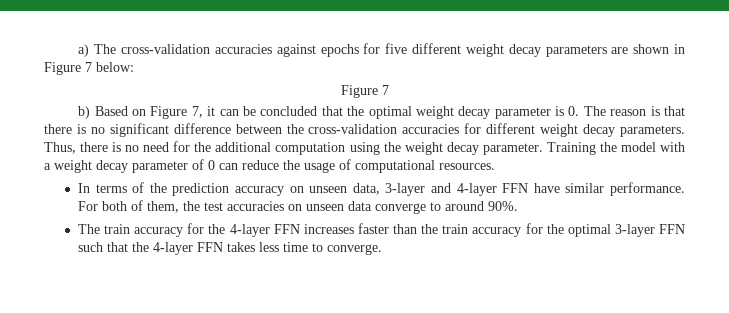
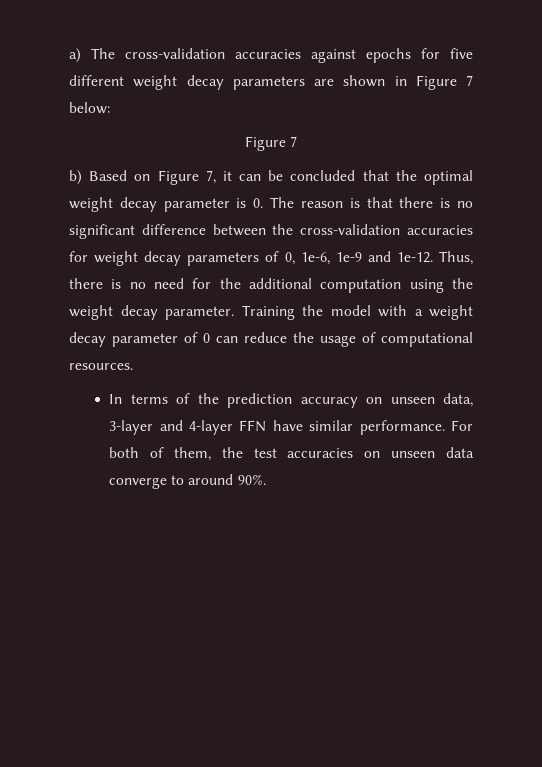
- b) Based on Figure 7, it can be concluded that the optimal weight decay parameter is 0. The reason is that there is no significant difference between the cross-validation accuracies for different weight decay parameters.
+ b) Based on Figure 7, it can be concluded that the optimal weight decay parameter is 0. The reason is that there is no significant difference between the cross-validation accuracies for weight decay parameters of 0, 1e-6, 1e-9 and 1e-12.
- The train accuracy for the 4-layer FFN increases faster than the train accuracy for the optimal 3-layer FFN such that the 4-layer FFN takes less time to converge.

